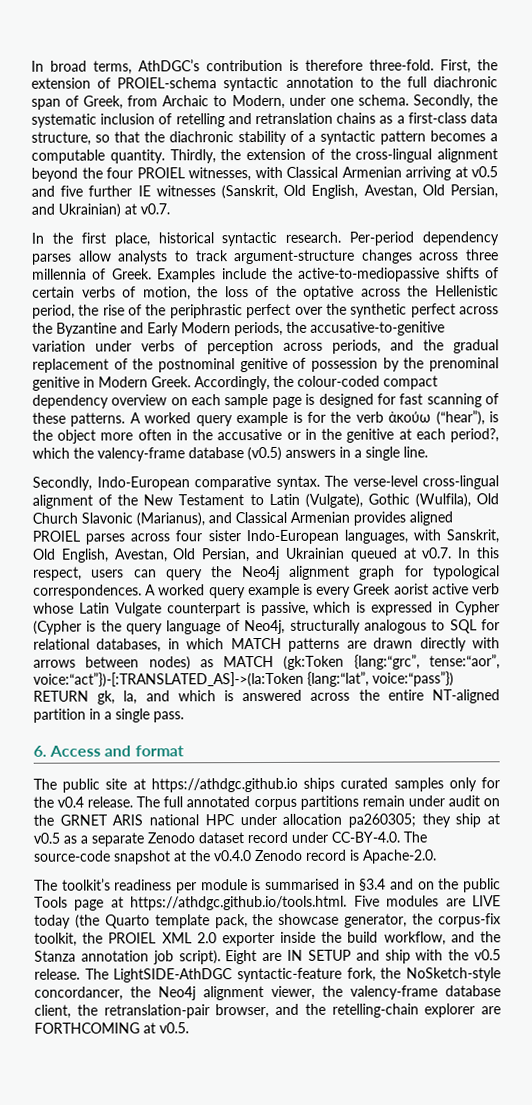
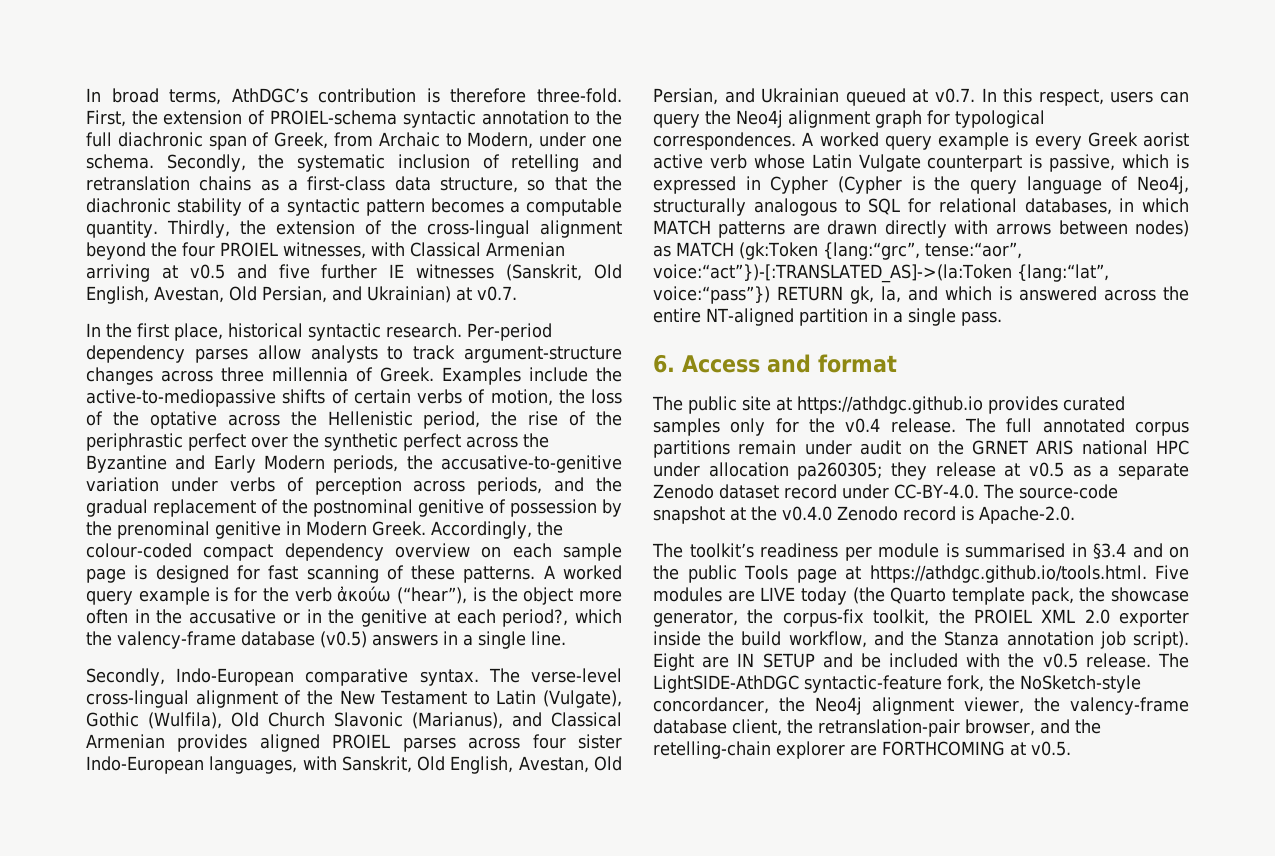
- The public site at https://athdgc.github.io ships curated samples only for the v0.4 release.
+ The public site at https://athdgc.github.io provides curated samples only for the v0.4 release.
- The full annotated corpus partitions remain under audit on the GRNET ARIS national HPC under allocation pa260305; they ship at v0.5 as a separate Zenodo dataset record under CC-BY-4.0. The source-code snapshot at the v0.4.0 Zenodo record is Apache-2.0.
+ The full annotated corpus partitions remain under audit on the GRNET ARIS national HPC under allocation pa260305; they release at v0.5 as a separate Zenodo dataset record under CC-BY-4.0. The source-code snapshot at the v0.4.0 Zenodo record is Apache-2.0.
- Eight are IN SETUP and ship with the v0.5 release.
+ Eight are IN SETUP and be included with the v0.5 release.

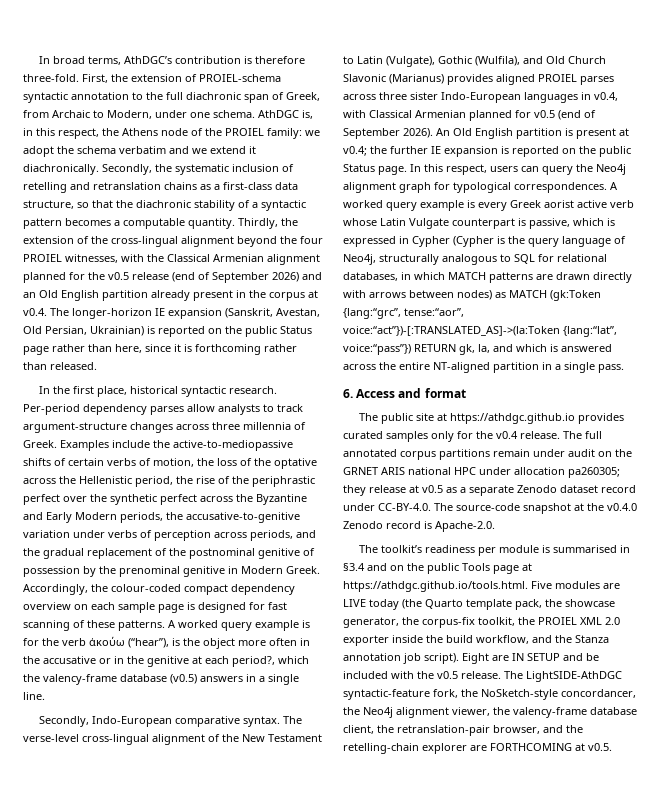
+ AthDGC is, in this respect, the Athens node of the PROIEL family: we adopt the schema verbatim and we extend it diachronically.
- Thirdly, the extension of the cross-lingual alignment beyond the four PROIEL witnesses, with Classical Armenian arriving at v0.5 and five further IE witnesses (Sanskrit, Old English, Avestan, Old Persian, and Ukrainian) at v0.7.
+ Thirdly, the extension of the cross-lingual alignment beyond the four PROIEL witnesses, with the Classical Armenian alignment planned for the v0.5 release (end of September 2026) and an Old English partition already present in the corpus at v0.4. The longer-horizon IE expansion (Sanskrit, Avestan, Old Persian, Ukrainian) is reported on the public Status page rather than here, since it is forthcoming rather than released.
- The verse-level cross-lingual alignment of the New Testament to Latin (Vulgate), Gothic (Wulfila), Old Church Slavonic (Marianus), and Classical Armenian provides aligned PROIEL parses across four sister Indo-European languages, with Sanskrit, Old English, Avestan, Old Persian, and Ukrainian queued at v0.7. In this respect, users can query the Neo4j alignment graph for typological correspondences.
+ The verse-level cross-lingual alignment of the New Testament to Latin (Vulgate), Gothic (Wulfila), and Old Church Slavonic (Marianus) provides aligned PROIEL parses across three sister Indo-European languages in v0.4, with Classical Armenian planned for v0.5 (end of September 2026). An Old English partition is present at v0.4; the further IE expansion is reported on the public Status page. In this respect, users can query the Neo4j alignment graph for typological correspondences.

